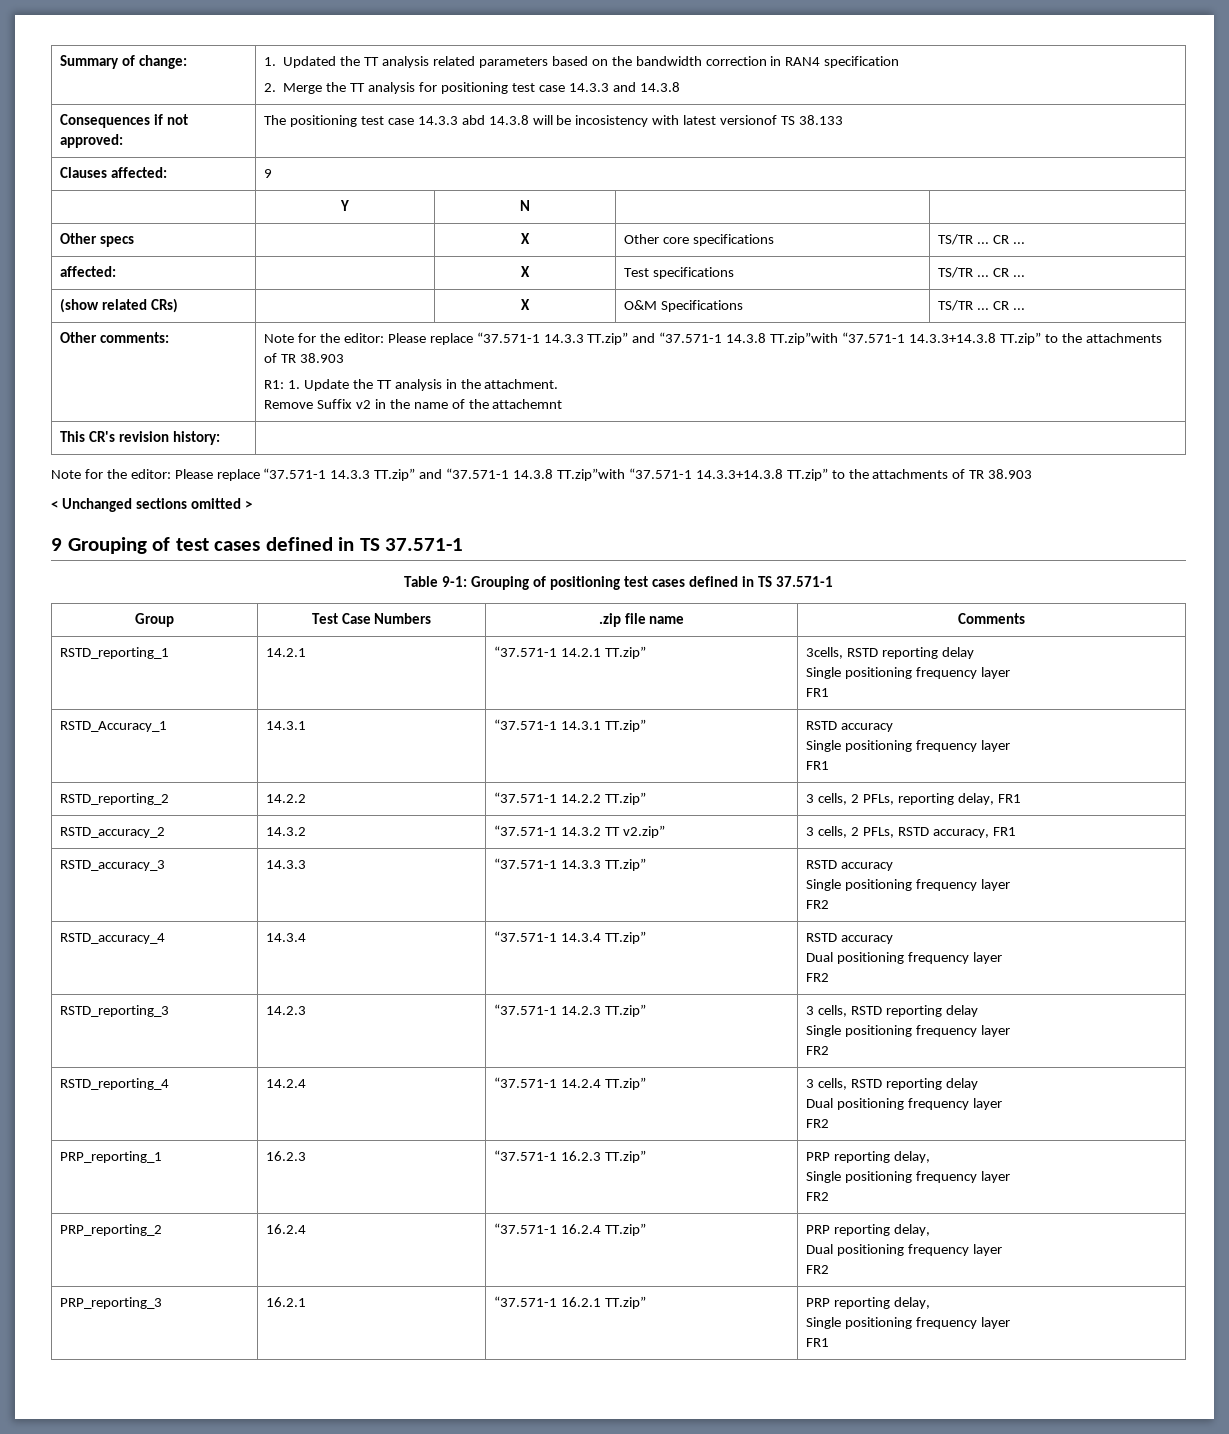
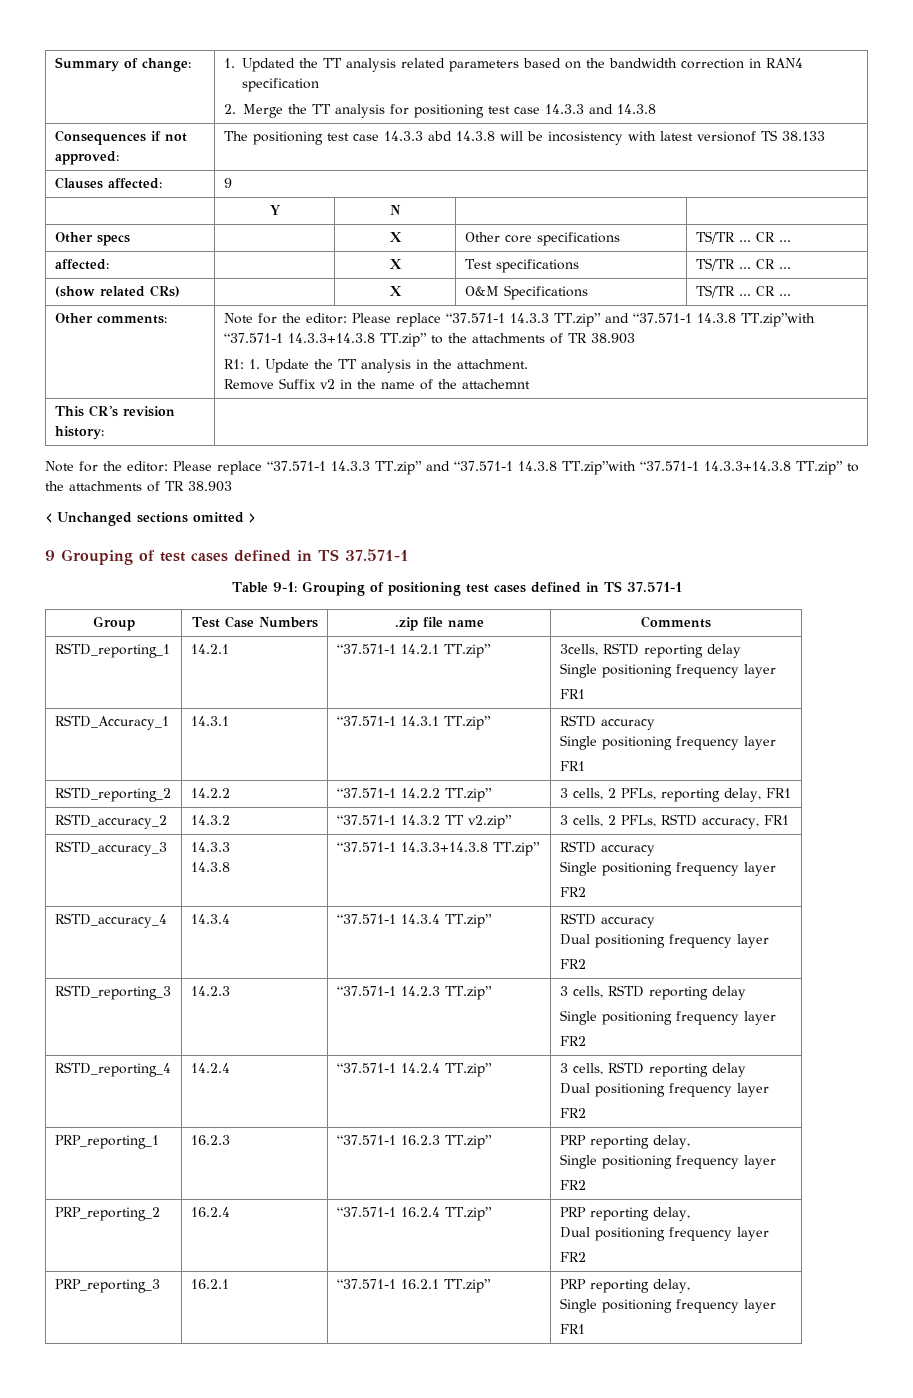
- RSTD_accuracy_3 | 14.3.3 | “37.571-1 14.3.3 TT.zip” | RSTD accuracy
+ RSTD_accuracy_3 | 14.3.3
+ 14.3.8 | “37.571-1 14.3.3+14.3.8 TT.zip” | RSTD accuracy

